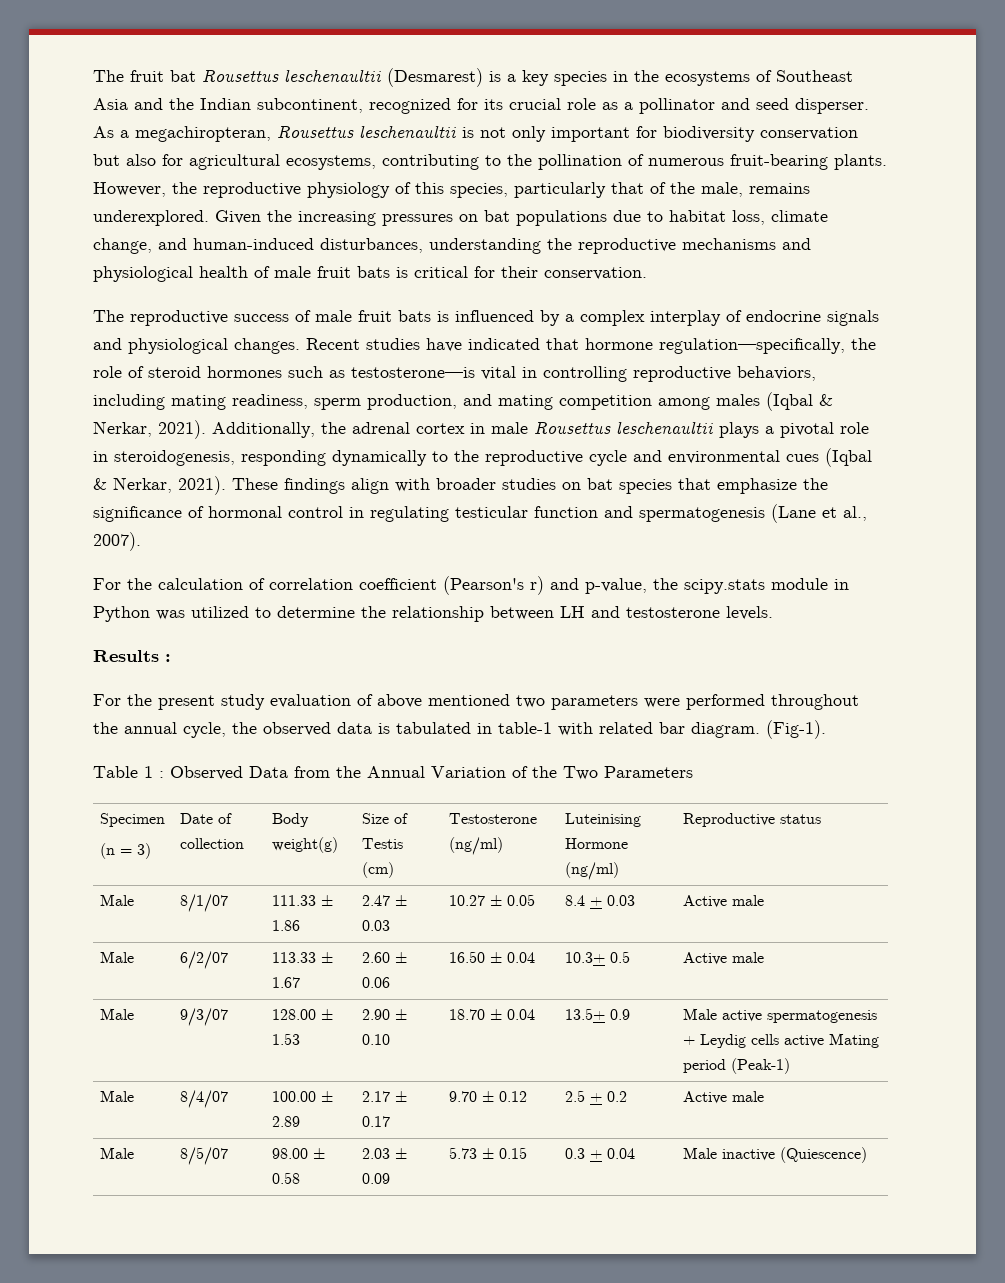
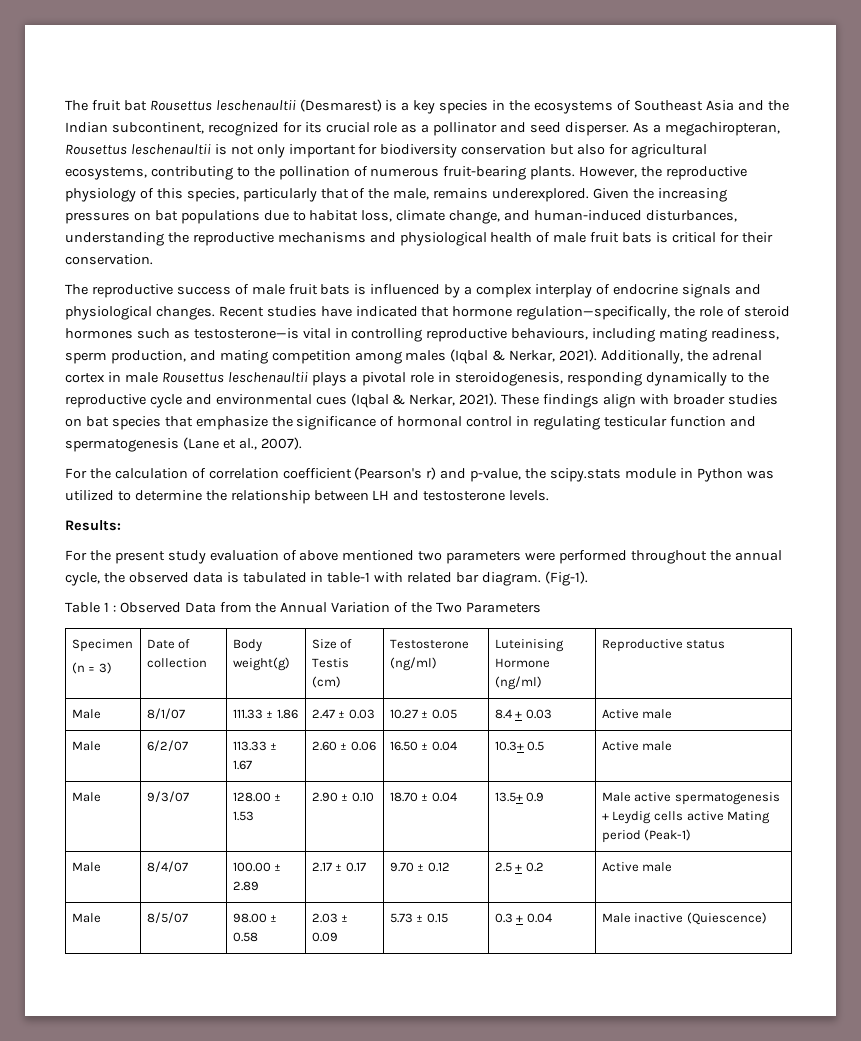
- Recent studies have indicated that hormone regulation—specifically, the role of steroid hormones such as testosterone—is vital in controlling reproductive behaviors, including mating readiness, sperm production, and mating competition among males (Iqbal & Nerkar, 2021).
+ Recent studies have indicated that hormone regulation—specifically, the role of steroid hormones such as testosterone—is vital in controlling reproductive behaviours, including mating readiness, sperm production, and mating competition among males (Iqbal & Nerkar, 2021).
- Results :
+ Results:

